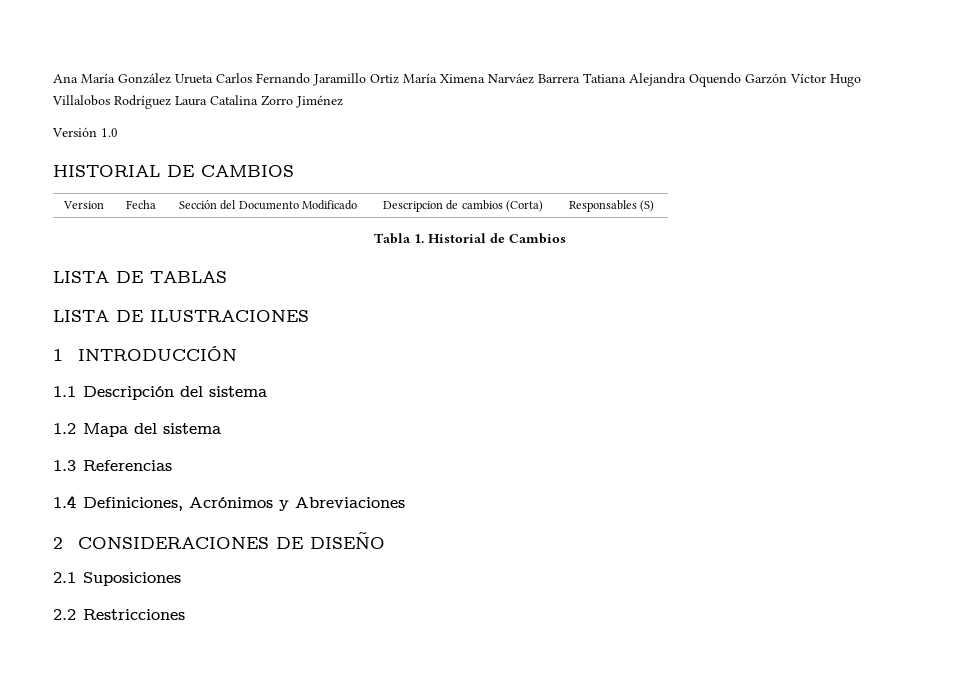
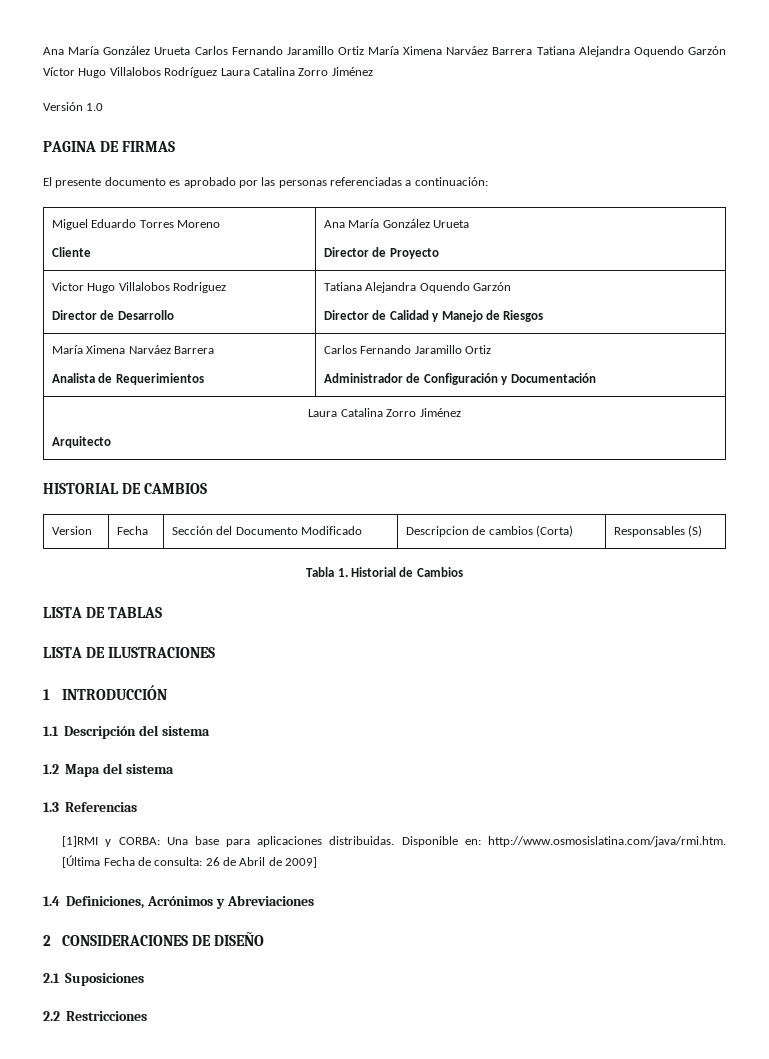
+ PAGINA DE FIRMAS
+ El presente documento es aprobado por las personas referenciadas a continuación:
+ Miguel Eduardo Torres Moreno
+ Cliente | Ana María González Urueta
+ Director de Proyecto
+ Victor Hugo Villalobos Rodriguez
+ Director de Desarrollo | Tatiana Alejandra Oquendo Garzón
+ Director de Calidad y Manejo de Riesgos
+ María Ximena Narváez Barrera
+ Analista de Requerimientos | Carlos Fernando Jaramillo Ortiz
+ Administrador de Configuración y Documentación
+ Laura Catalina Zorro Jiménez
+ Arquitecto
+ [1]RMI y CORBA: Una base para aplicaciones distribuidas. Disponible en: http://www.osmosislatina.com/java/rmi.htm. [Última Fecha de consulta: 26 de Abril de 2009]

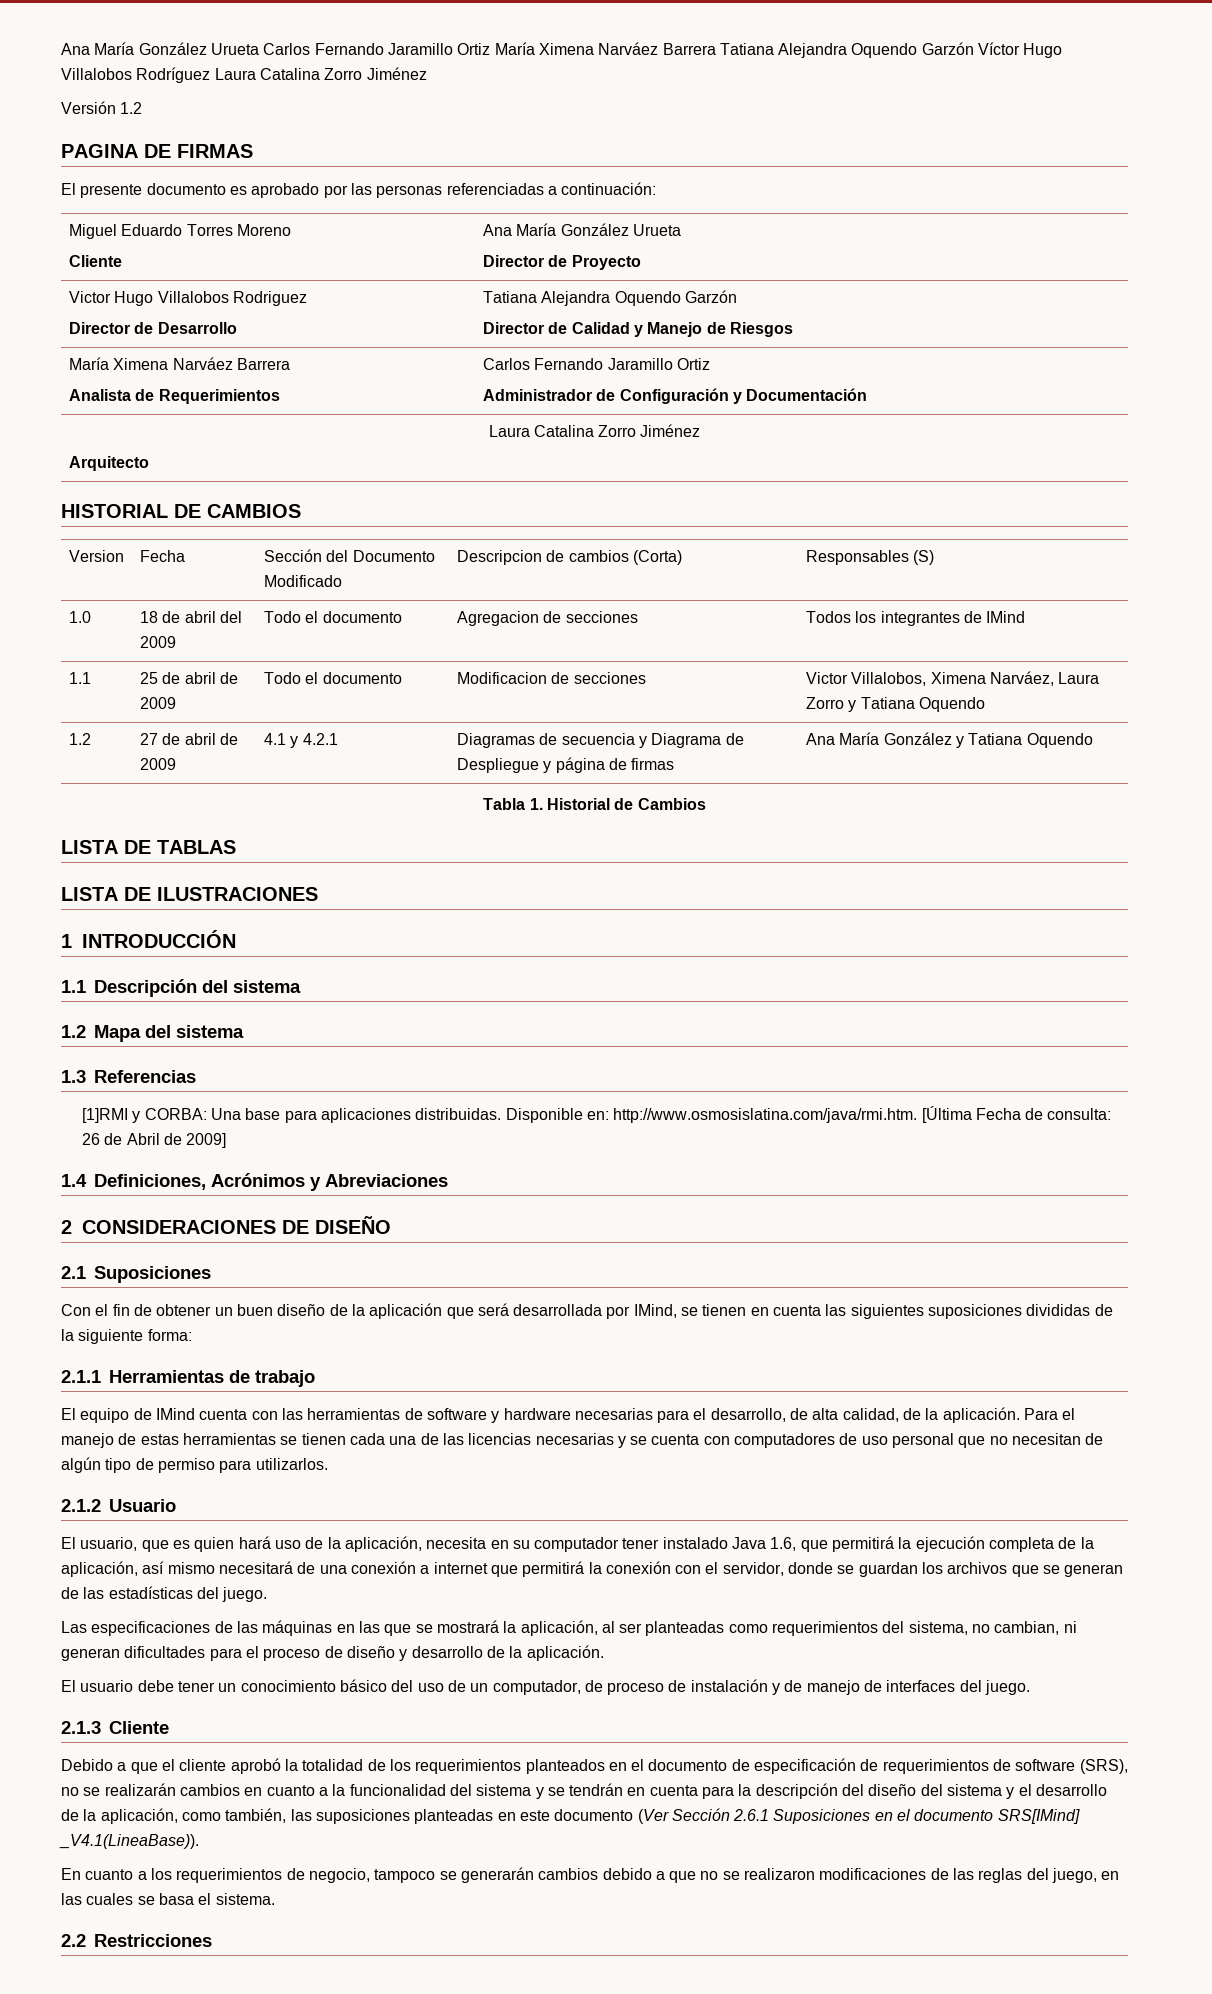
- Versión 1.0
+ Versión 1.2
+ 1.0 | 18 de abril del 2009 | Todo el documento | Agregacion de secciones | Todos los integrantes de IMind
+ 1.1 | 25 de abril de 2009 | Todo el documento | Modificacion de secciones | Victor Villalobos, Ximena Narváez, Laura Zorro y Tatiana Oquendo
+ 1.2 | 27 de abril de 2009 | 4.1 y 4.2.1 | Diagramas de secuencia y Diagrama de Despliegue y página de firmas | Ana María González y Tatiana Oquendo
+ Con el fin de obtener un buen diseño de la aplicación que será desarrollada por IMind, se tienen en cuenta las siguientes suposiciones divididas de la siguiente forma:
+ 2.1.1 Herramientas de trabajo
+ El equipo de IMind cuenta con las herramientas de software y hardware necesarias para el desarrollo, de alta calidad, de la aplicación. Para el manejo de estas herramientas se tienen cada una de las licencias necesarias y se cuenta con computadores de uso personal que no necesitan de algún tipo de permiso para utilizarlos.
+ 2.1.2 Usuario
+ El usuario, que es quien hará uso de la aplicación, necesita en su computador tener instalado Java 1.6, que permitirá la ejecución completa de la aplicación, así mismo necesitará de una conexión a internet que permitirá la conexión con el servidor, donde se guardan los archivos que se generan de las estadísticas del juego.
+ Las especificaciones de las máquinas en las que se mostrará la aplicación, al ser planteadas como requerimientos del sistema, no cambian, ni generan dificultades para el proceso de diseño y desarrollo de la aplicación.
+ El usuario debe tener un conocimiento básico del uso de un computador, de proceso de instalación y de manejo de interfaces del juego.
+ 2.1.3 Cliente
+ Debido a que el cliente aprobó la totalidad de los requerimientos planteados en el documento de especificación de requerimientos de software (SRS), no se realizarán cambios en cuanto a la funcionalidad del sistema y se tendrán en cuenta para la descripción del diseño del sistema y el desarrollo de la aplicación, como también, las suposiciones planteadas en este documento (Ver Sección 2.6.1 Suposiciones en el documento SRS[IMind] _V4.1(LineaBase)).
+ En cuanto a los requerimientos de negocio, tampoco se generarán cambios debido a que no se realizaron modificaciones de las reglas del juego, en las cuales se basa el sistema.

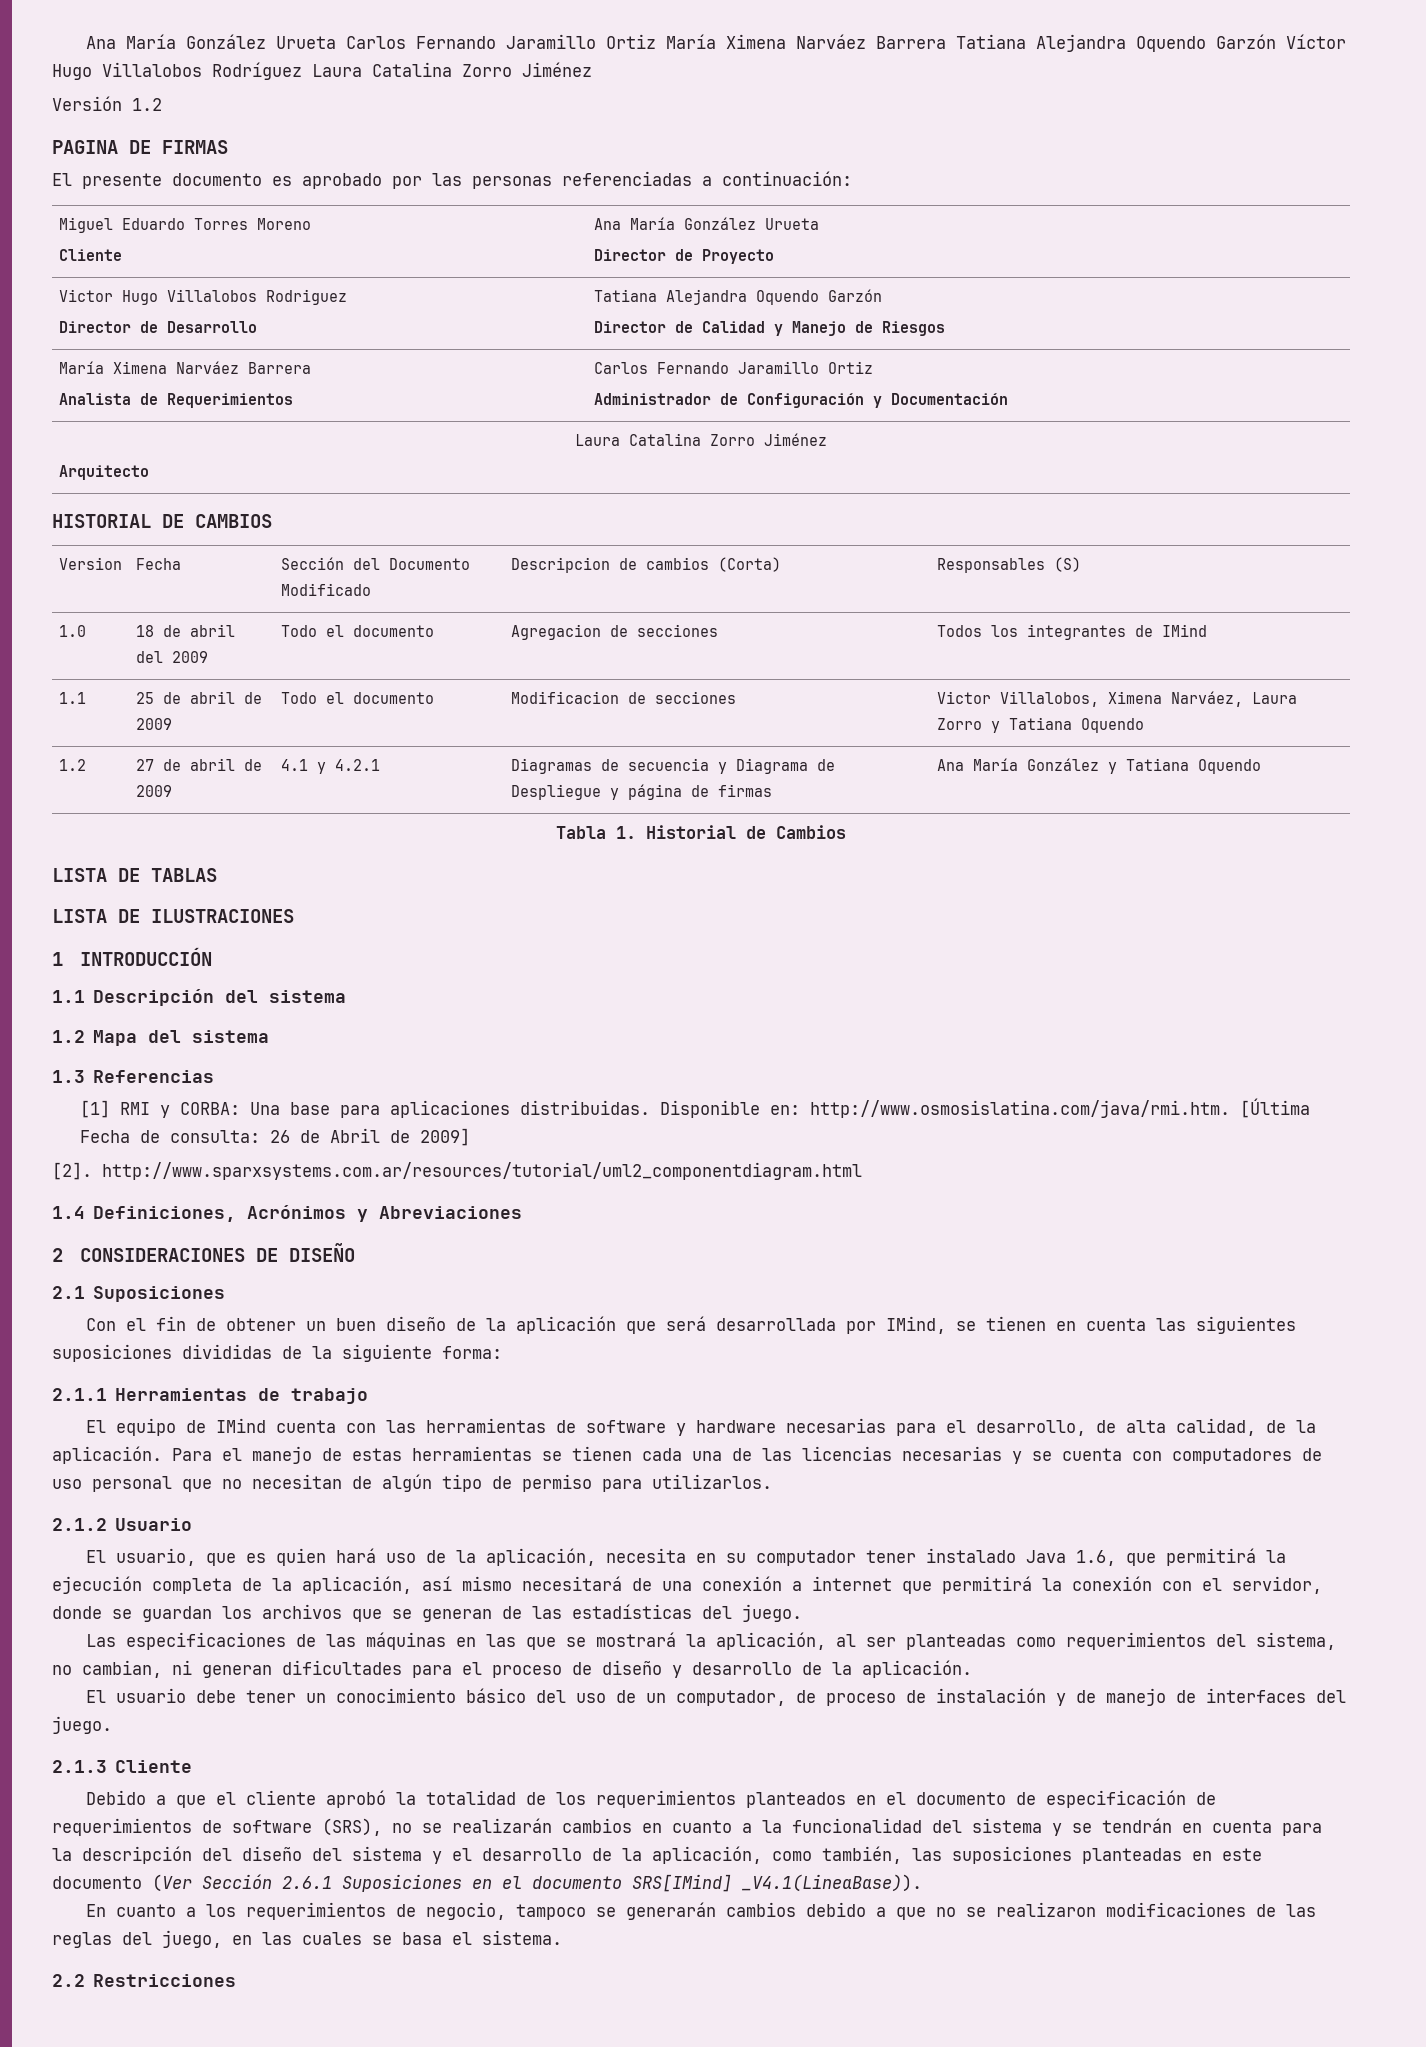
- [1]RMI y CORBA: Una base para aplicaciones distribuidas.
+ [1] RMI y CORBA: Una base para aplicaciones distribuidas.
+ [2]. http://www.sparxsystems.com.ar/resources/tutorial/uml2_componentdiagram.html

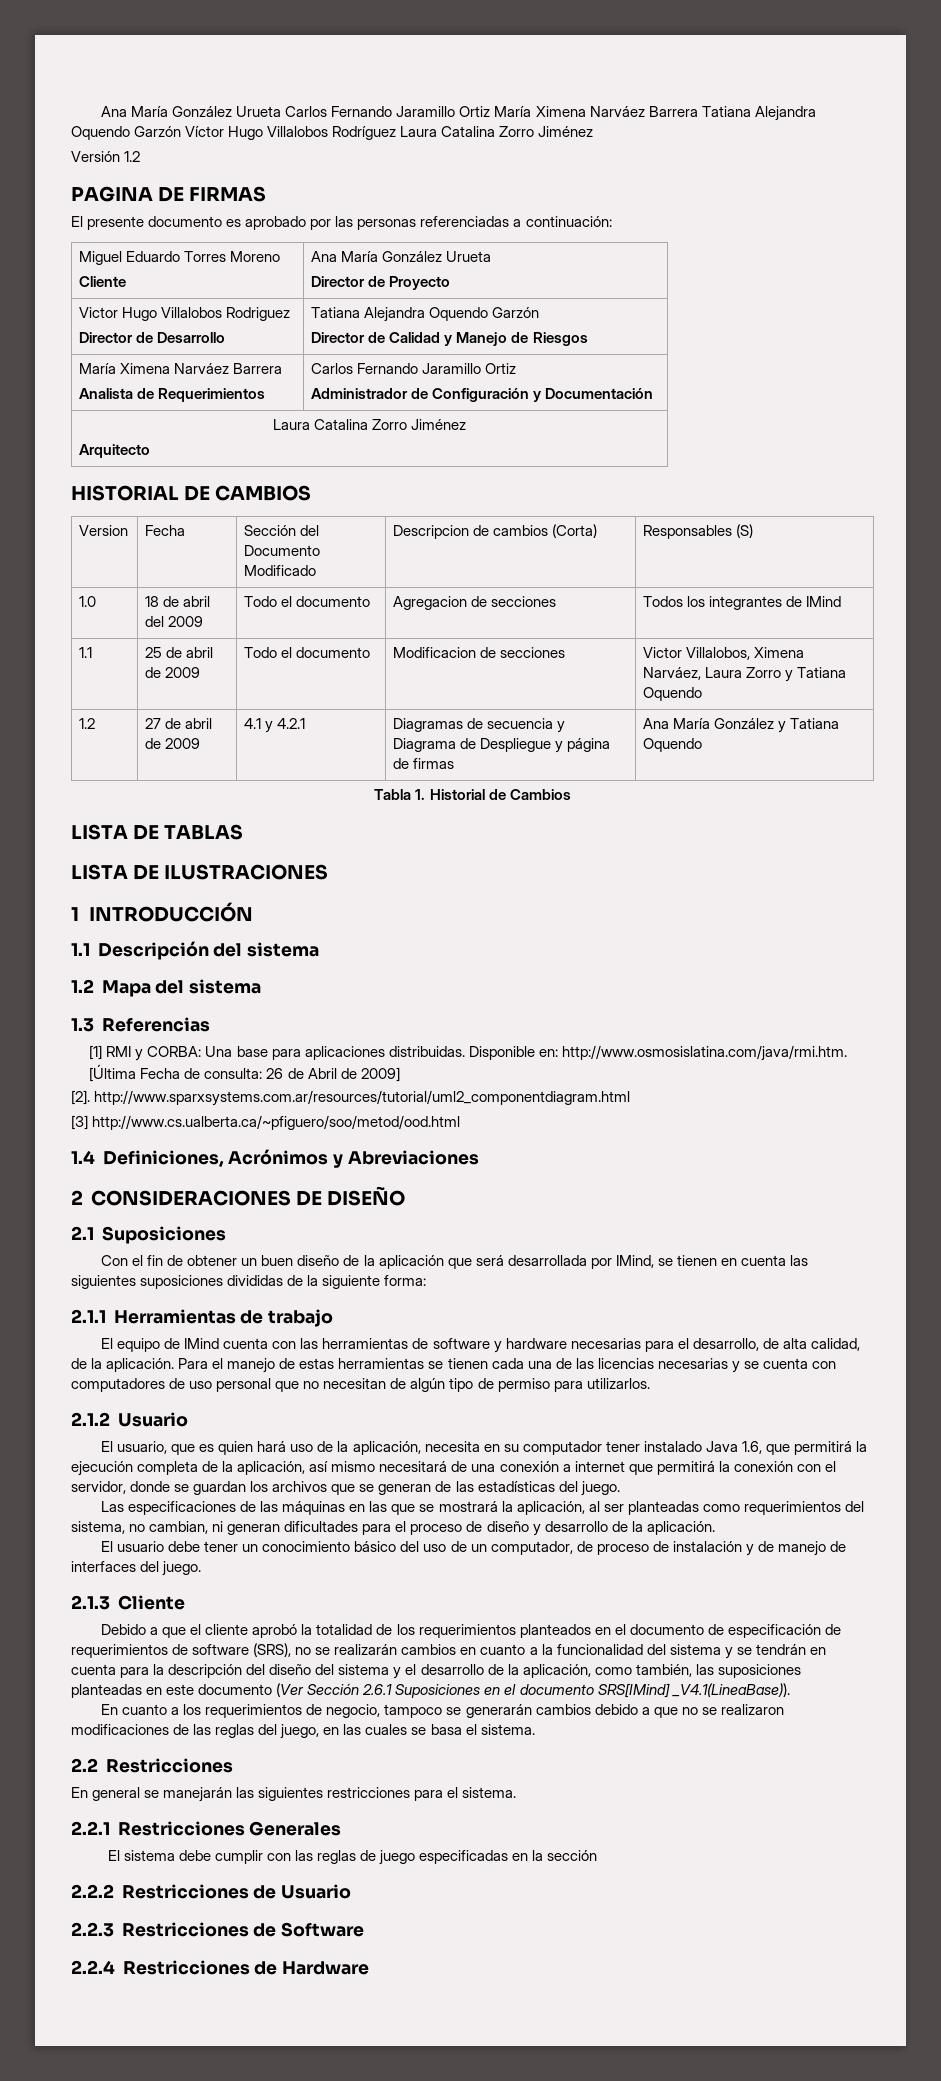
+ [3] http://www.cs.ualberta.ca/~pfiguero/soo/metod/ood.html
+ En general se manejarán las siguientes restricciones para el sistema.
+ 2.2.1 Restricciones Generales
+ El sistema debe cumplir con las reglas de juego especificadas en la sección
+ 2.2.2 Restricciones de Usuario
+ 2.2.3 Restricciones de Software
+ 2.2.4 Restricciones de Hardware

